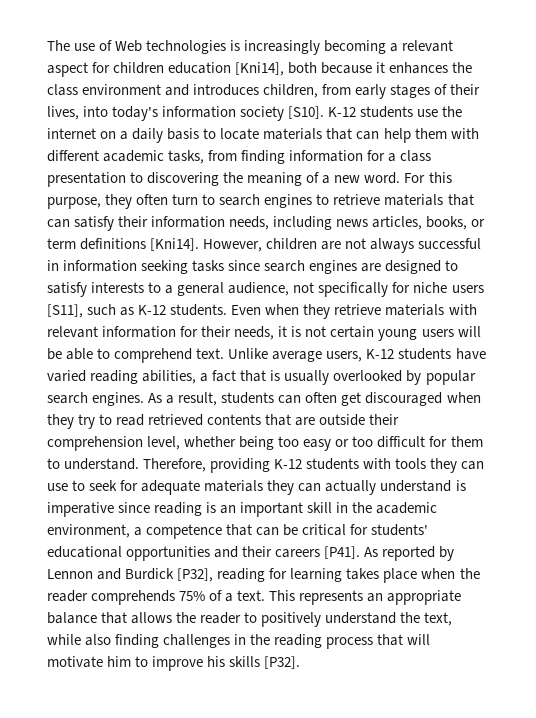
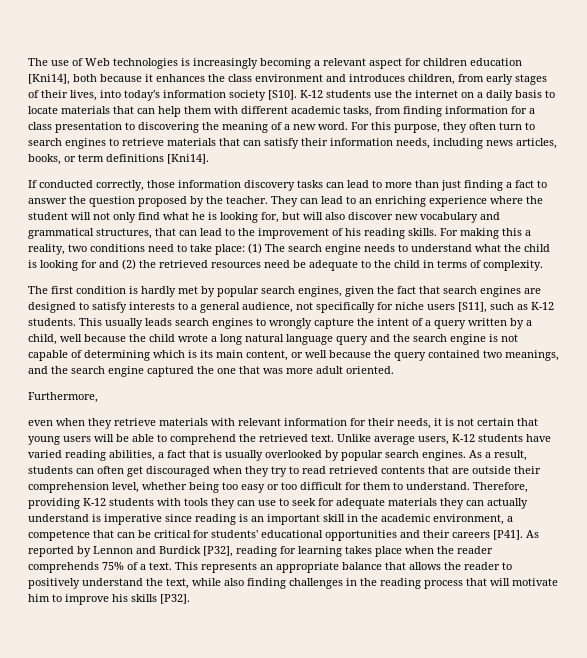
- For this purpose, they often turn to search engines to retrieve materials that can satisfy their information needs, including news articles, books, or term definitions [Kni14]. However, children are not always successful in information seeking tasks since search engines are designed to satisfy interests to a general audience, not specifically for niche users [S11], such as K-12 students.
+ For this purpose, they often turn to search engines to retrieve materials that can satisfy their information needs, including news articles, books, or term definitions [Kni14].
+ If conducted correctly, those information discovery tasks can lead to more than just finding a fact to answer the question proposed by the teacher. They can lead to an enriching experience where the student will not only find what he is looking for, but will also discover new vocabulary and grammatical structures, that can lead to the improvement of his reading skills. For making this a reality, two conditions need to take place: (1) The search engine needs to understand what the child is looking for and (2) the retrieved resources need be adequate to the child in terms of complexity.
+ The first condition is hardly met by popular search engines, given the fact that search engines are designed to satisfy interests to a general audience, not specifically for niche users [S11], such as K-12 students.
- Even when they retrieve materials with relevant information for their needs, it is not certain young users will be able to comprehend text.
+ This usually leads search engines to wrongly capture the intent of a query written by a child, well because the child wrote a long natural language query and the search engine is not capable of determining which is its main content, or well because the query contained two meanings, and the search engine captured the one that was more adult oriented.
+ Furthermore,
+ even when they retrieve materials with relevant information for their needs, it is not certain that young users will be able to comprehend the retrieved text.

